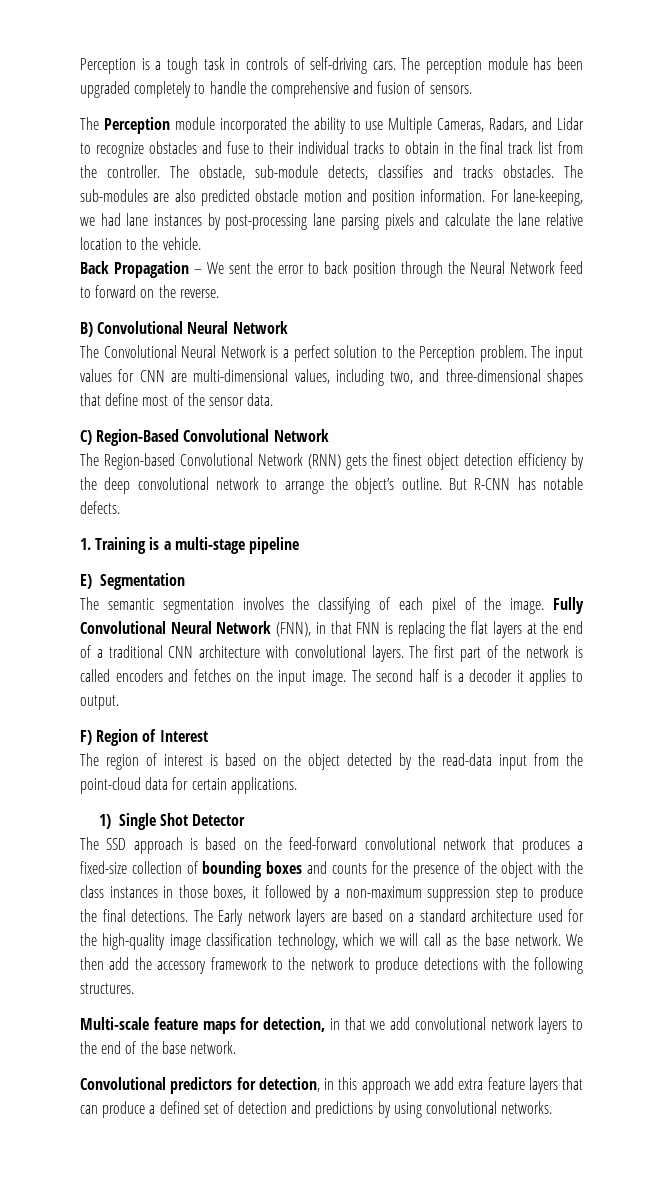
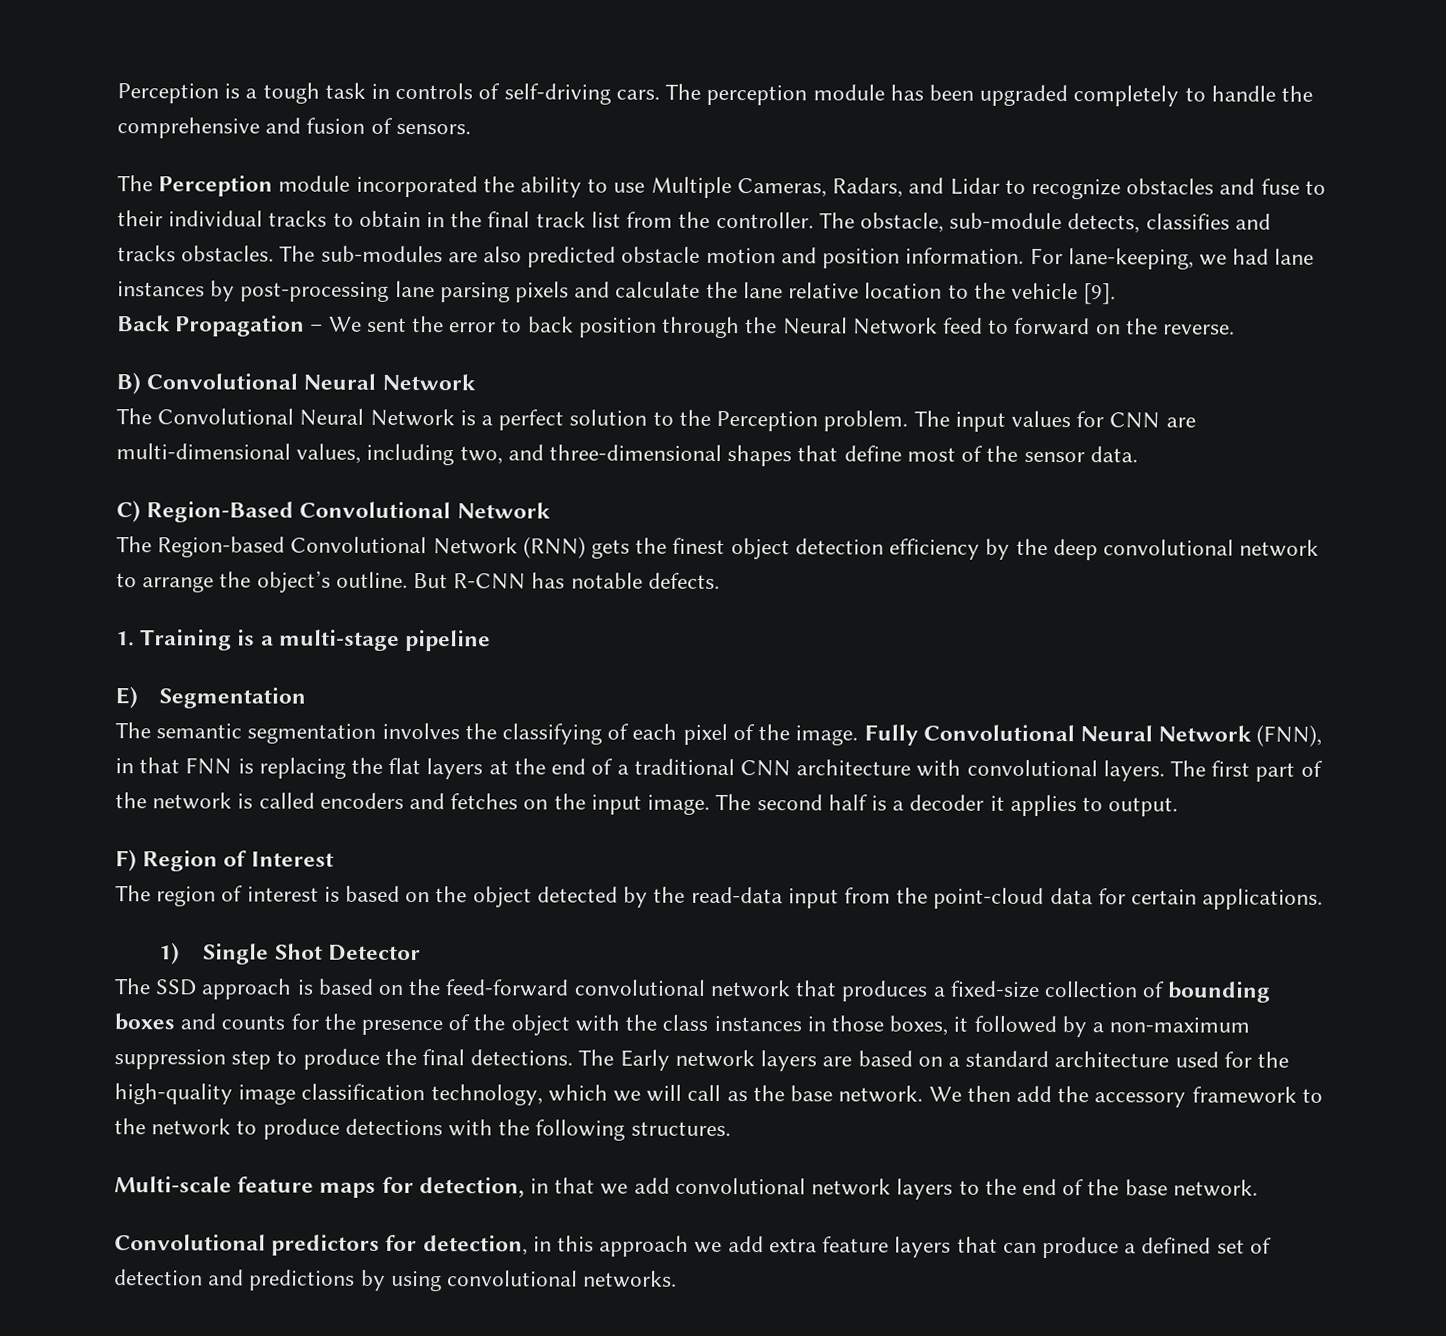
- For lane-keeping, we had lane instances by post-processing lane parsing pixels and calculate the lane relative location to the vehicle.
+ For lane-keeping, we had lane instances by post-processing lane parsing pixels and calculate the lane relative location to the vehicle [9].

